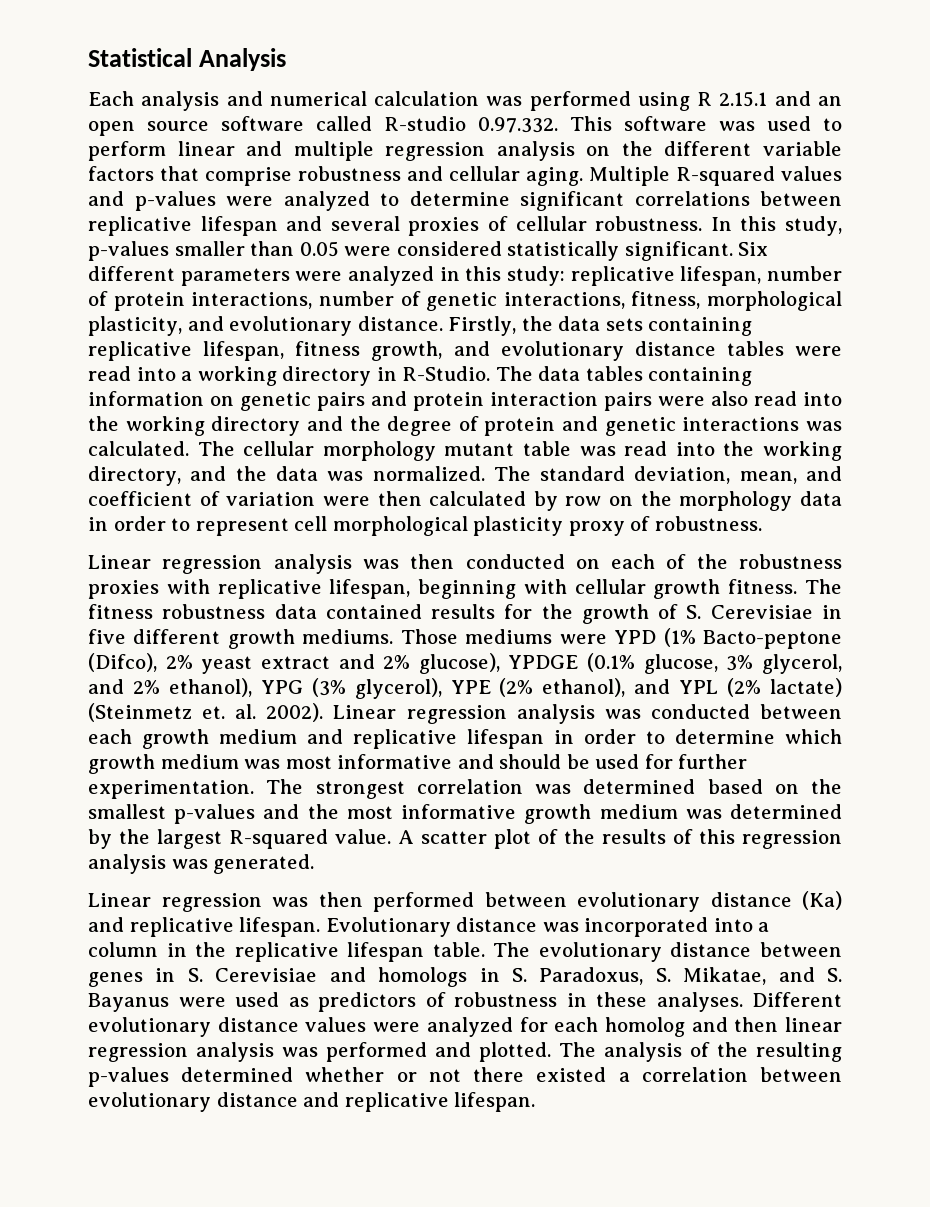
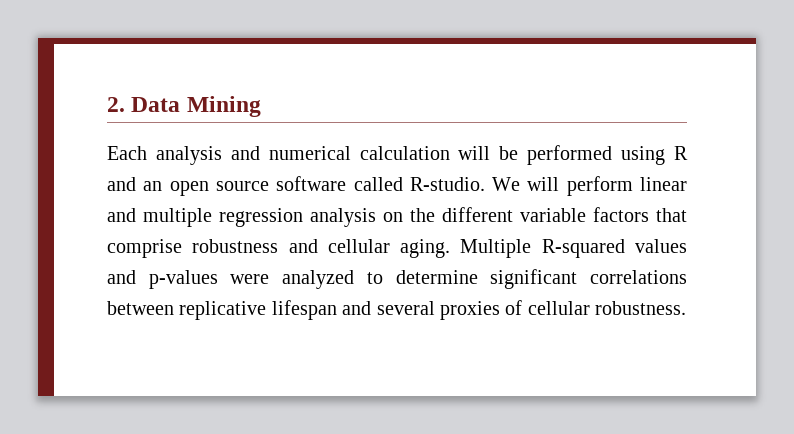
- Statistical Analysis
+ 2. Data Mining
- Each analysis and numerical calculation was performed using R 2.15.1 and an open source software called R-studio 0.97.332. This software was used to perform linear and multiple regression analysis on the different variable factors that comprise robustness and cellular aging.
+ Each analysis and numerical calculation will be performed using R and an open source software called R-studio. We will perform linear and multiple regression analysis on the different variable factors that comprise robustness and cellular aging.
- In this study, p-values smaller than 0.05 were considered statistically significant. Six different parameters were analyzed in this study: replicative lifespan, number of protein interactions, number of genetic interactions, fitness, morphological plasticity, and evolutionary distance. Firstly, the data sets containing replicative lifespan, fitness growth, and evolutionary distance tables were read into a working directory in R-Studio. The data tables containing information on genetic pairs and protein interaction pairs were also read into the working directory and the degree of protein and genetic interactions was calculated. The cellular morphology mutant table was read into the working directory, and the data was normalized. The standard deviation, mean, and coefficient of variation were then calculated by row on the morphology data in order to represent cell morphological plasticity proxy of robustness.
- Linear regression analysis was then conducted on each of the robustness proxies with replicative lifespan, beginning with cellular growth fitness. The fitness robustness data contained results for the growth of S. Cerevisiae in five different growth mediums. Those mediums were YPD (1% Bacto-peptone (Difco), 2% yeast extract and 2% glucose), YPDGE (0.1% glucose, 3% glycerol, and 2% ethanol), YPG (3% glycerol), YPE (2% ethanol), and YPL (2% lactate) (Steinmetz et. al. 2002). Linear regression analysis was conducted between each growth medium and replicative lifespan in order to determine which growth medium was most informative and should be used for further experimentation. The strongest correlation was determined based on the smallest p-values and the most informative growth medium was determined by the largest R-squared value. A scatter plot of the results of this regression analysis was generated.
- Linear regression was then performed between evolutionary distance (Ka) and replicative lifespan. Evolutionary distance was incorporated into a column in the replicative lifespan table. The evolutionary distance between genes in S. Cerevisiae and homologs in S. Paradoxus, S. Mikatae, and S. Bayanus were used as predictors of robustness in these analyses. Different evolutionary distance values were analyzed for each homolog and then linear regression analysis was performed and plotted. The analysis of the resulting p-values determined whether or not there existed a correlation between evolutionary distance and replicative lifespan.

